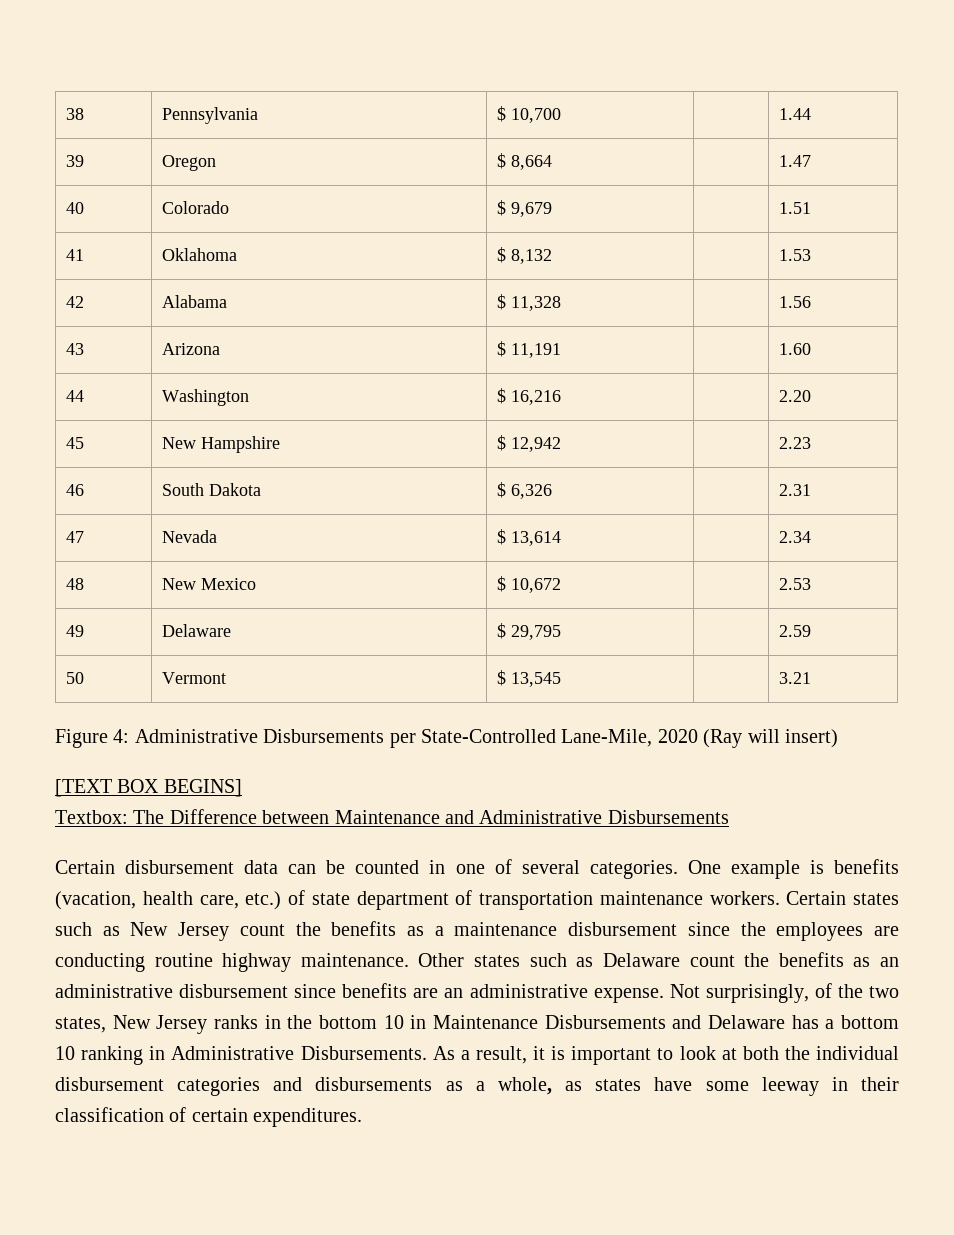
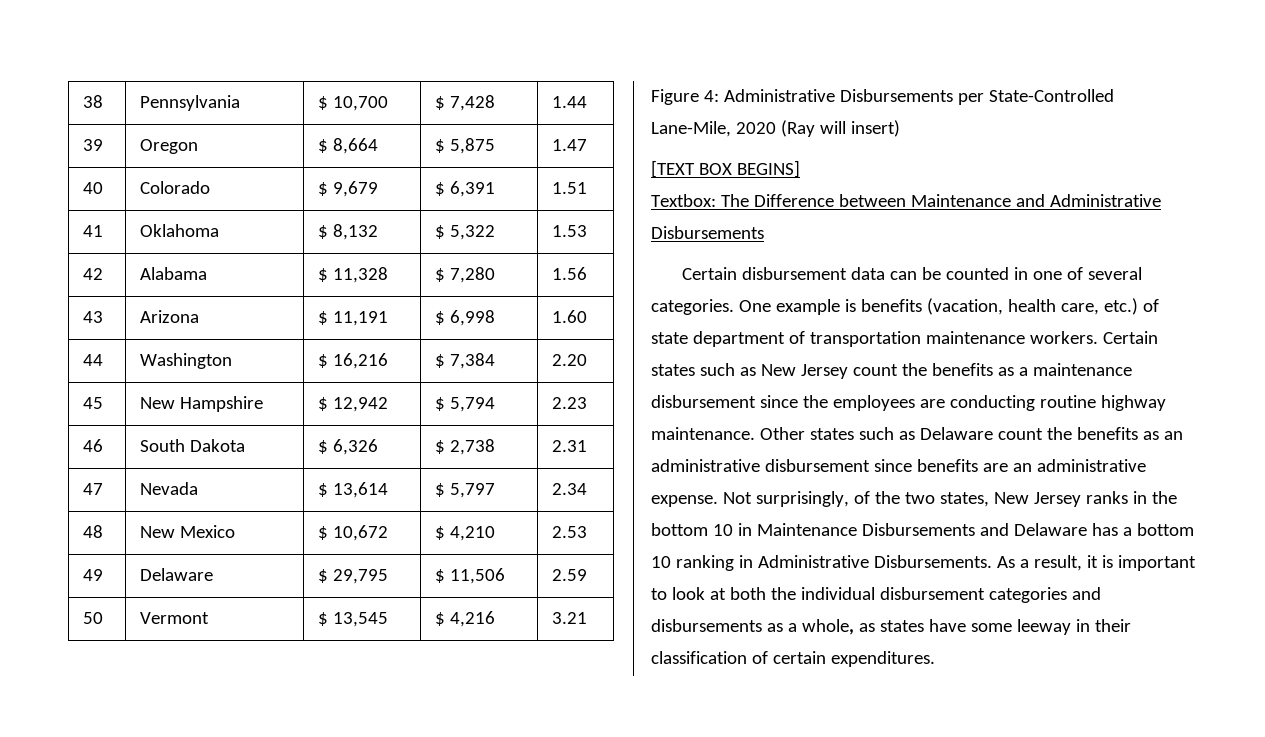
- 38 | Pennsylvania | $ 10,700 | | 1.44
+ 38 | Pennsylvania | $ 10,700 | $ 7,428 | 1.44
- 39 | Oregon | $ 8,664 | | 1.47
+ 39 | Oregon | $ 8,664 | $ 5,875 | 1.47
- 40 | Colorado | $ 9,679 | | 1.51
+ 40 | Colorado | $ 9,679 | $ 6,391 | 1.51
- 41 | Oklahoma | $ 8,132 | | 1.53
+ 41 | Oklahoma | $ 8,132 | $ 5,322 | 1.53
- 42 | Alabama | $ 11,328 | | 1.56
+ 42 | Alabama | $ 11,328 | $ 7,280 | 1.56
- 43 | Arizona | $ 11,191 | | 1.60
+ 43 | Arizona | $ 11,191 | $ 6,998 | 1.60
- 44 | Washington | $ 16,216 | | 2.20
+ 44 | Washington | $ 16,216 | $ 7,384 | 2.20
- 45 | New Hampshire | $ 12,942 | | 2.23
+ 45 | New Hampshire | $ 12,942 | $ 5,794 | 2.23
- 46 | South Dakota | $ 6,326 | | 2.31
+ 46 | South Dakota | $ 6,326 | $ 2,738 | 2.31
- 47 | Nevada | $ 13,614 | | 2.34
+ 47 | Nevada | $ 13,614 | $ 5,797 | 2.34
- 48 | New Mexico | $ 10,672 | | 2.53
+ 48 | New Mexico | $ 10,672 | $ 4,210 | 2.53
- 49 | Delaware | $ 29,795 | | 2.59
+ 49 | Delaware | $ 29,795 | $ 11,506 | 2.59
- 50 | Vermont | $ 13,545 | | 3.21
+ 50 | Vermont | $ 13,545 | $ 4,216 | 3.21

